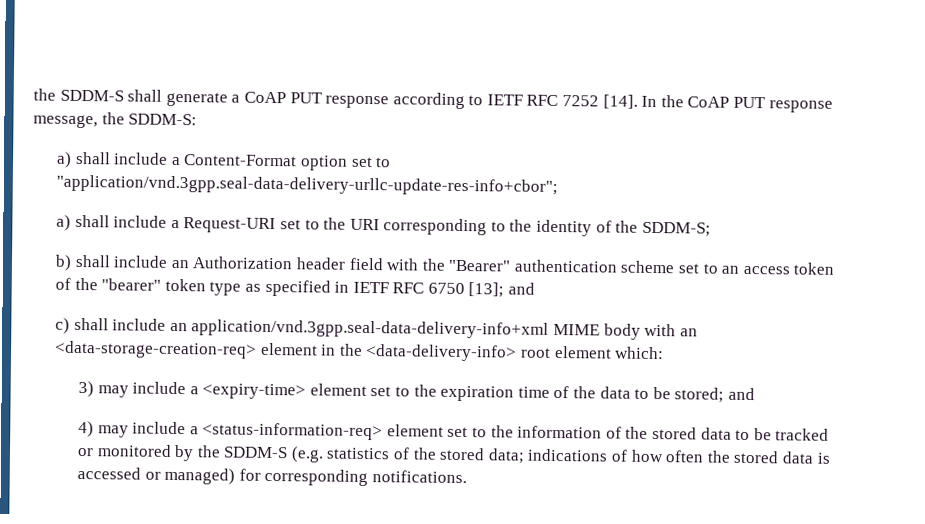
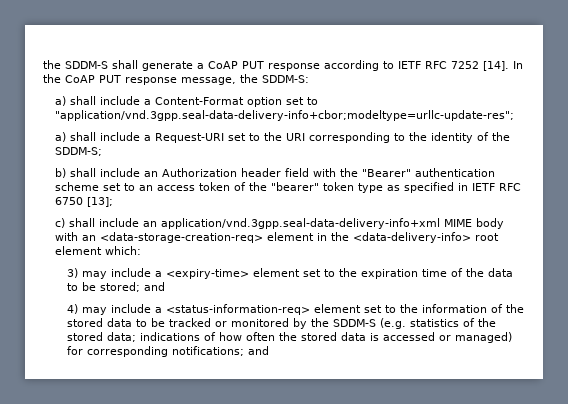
- a) shall include a Content-Format option set to "application/vnd.3gpp.seal-data-delivery-urllc-update-res-info+cbor";
+ a) shall include a Content-Format option set to "application/vnd.3gpp.seal-data-delivery-info+cbor;modeltype=urllc-update-res";
- b) shall include an Authorization header field with the "Bearer" authentication scheme set to an access token of the "bearer" token type as specified in IETF RFC 6750 [13]; and
+ b) shall include an Authorization header field with the "Bearer" authentication scheme set to an access token of the "bearer" token type as specified in IETF RFC 6750 [13];
- 4) may include a <status-information-req> element set to the information of the stored data to be tracked or monitored by the SDDM-S (e.g. statistics of the stored data; indications of how often the stored data is accessed or managed) for corresponding notifications.
+ 4) may include a <status-information-req> element set to the information of the stored data to be tracked or monitored by the SDDM-S (e.g. statistics of the stored data; indications of how often the stored data is accessed or managed) for corresponding notifications; and

